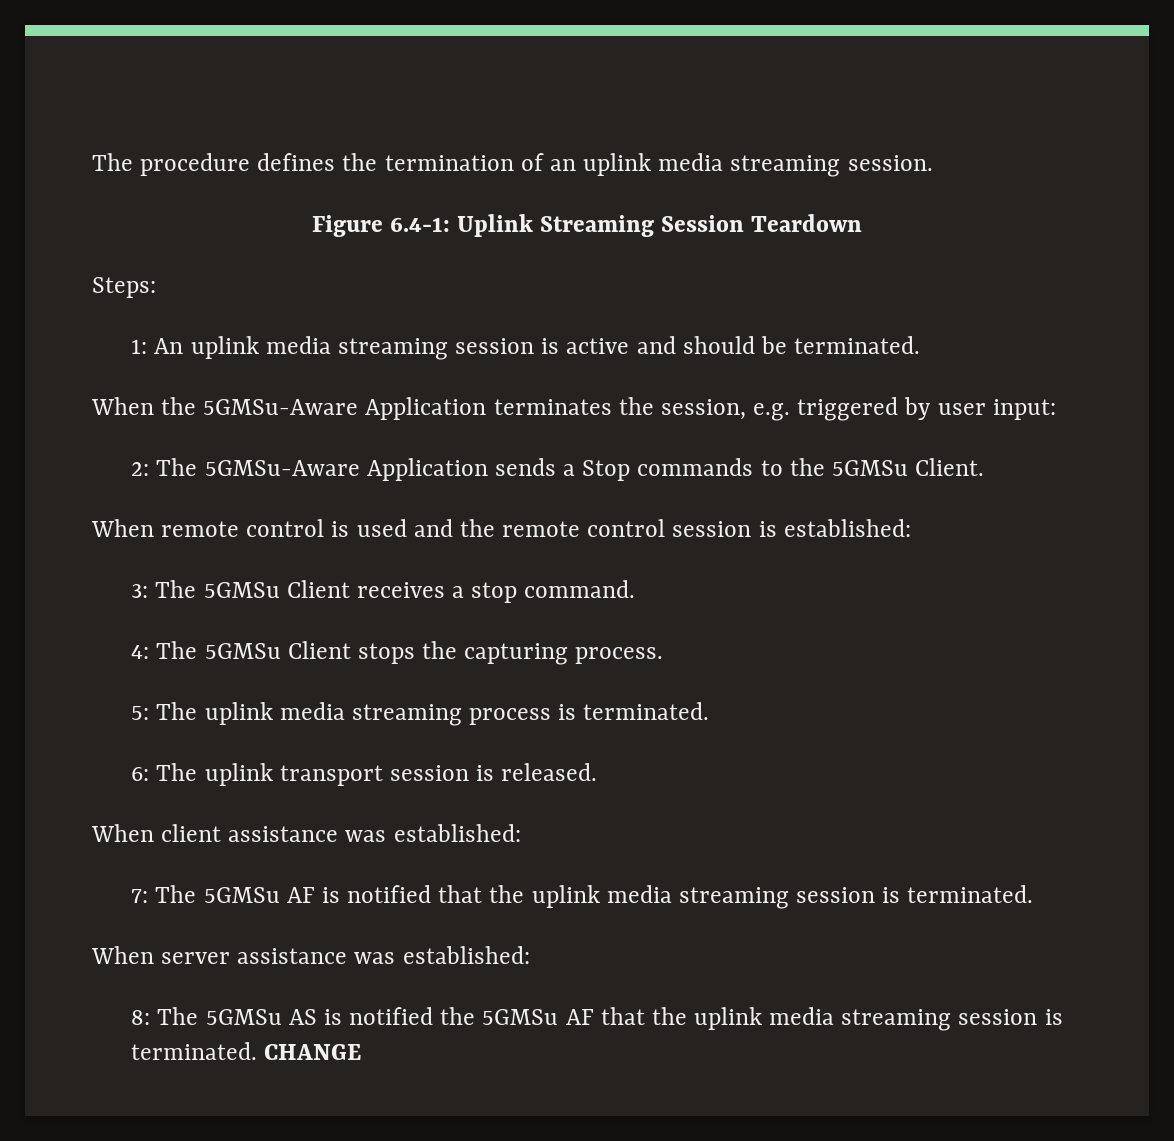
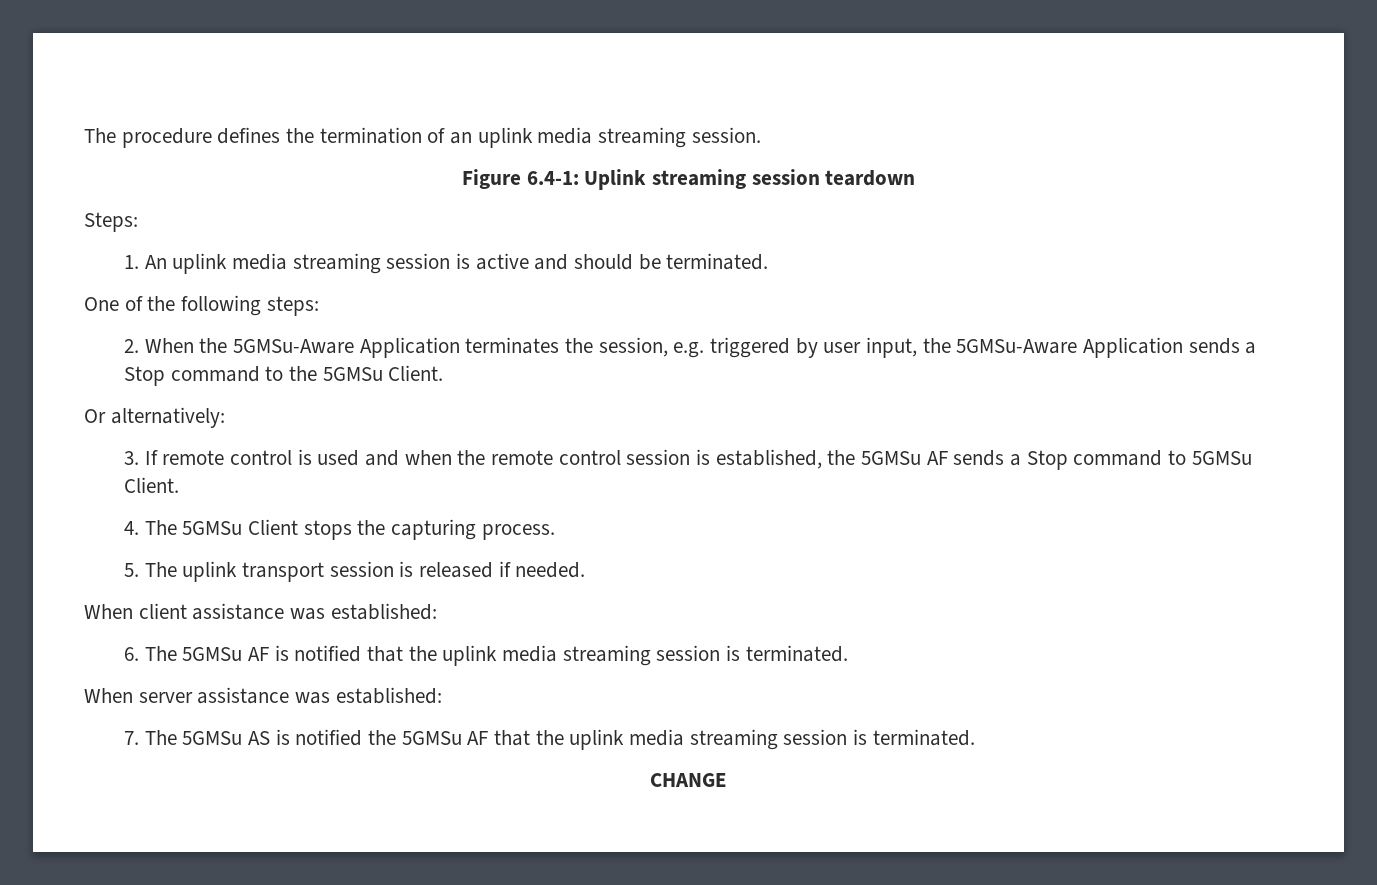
- Figure 6.4-1: Uplink Streaming Session Teardown
+ Figure 6.4-1: Uplink streaming session teardown
- 1: An uplink media streaming session is active and should be terminated.
+ 1. An uplink media streaming session is active and should be terminated.
- When the 5GMSu-Aware Application terminates the session, e.g. triggered by user input:
- 2: The 5GMSu-Aware Application sends a Stop commands to the 5GMSu Client.
+ One of the following steps:
+ 2. When the 5GMSu-Aware Application terminates the session, e.g. triggered by user input, the 5GMSu-Aware Application sends a Stop command to the 5GMSu Client.
- When remote control is used and the remote control session is established:
- 3: The 5GMSu Client receives a stop command.
- 4: The 5GMSu Client stops the capturing process.
+ Or alternatively:
+ 3. If remote control is used and when the remote control session is established, the 5GMSu AF sends a Stop command to 5GMSu Client.
+ 4. The 5GMSu Client stops the capturing process.
- 5: The uplink media streaming process is terminated.
- 6: The uplink transport session is released.
+ 5. The uplink transport session is released if needed.
- 7: The 5GMSu AF is notified that the uplink media streaming session is terminated.
+ 6. The 5GMSu AF is notified that the uplink media streaming session is terminated.
- 8: The 5GMSu AS is notified the 5GMSu AF that the uplink media streaming session is terminated. CHANGE
+ 7. The 5GMSu AS is notified the 5GMSu AF that the uplink media streaming session is terminated.
+ CHANGE

